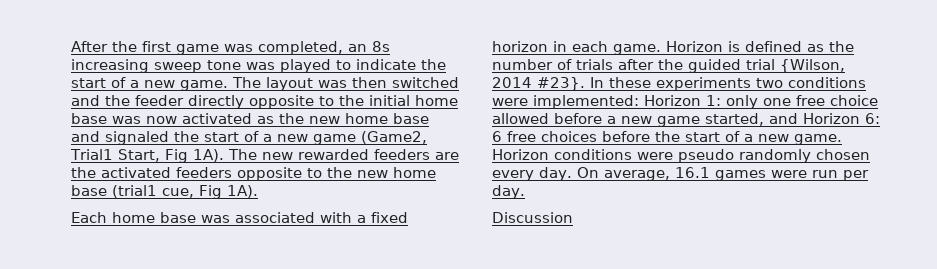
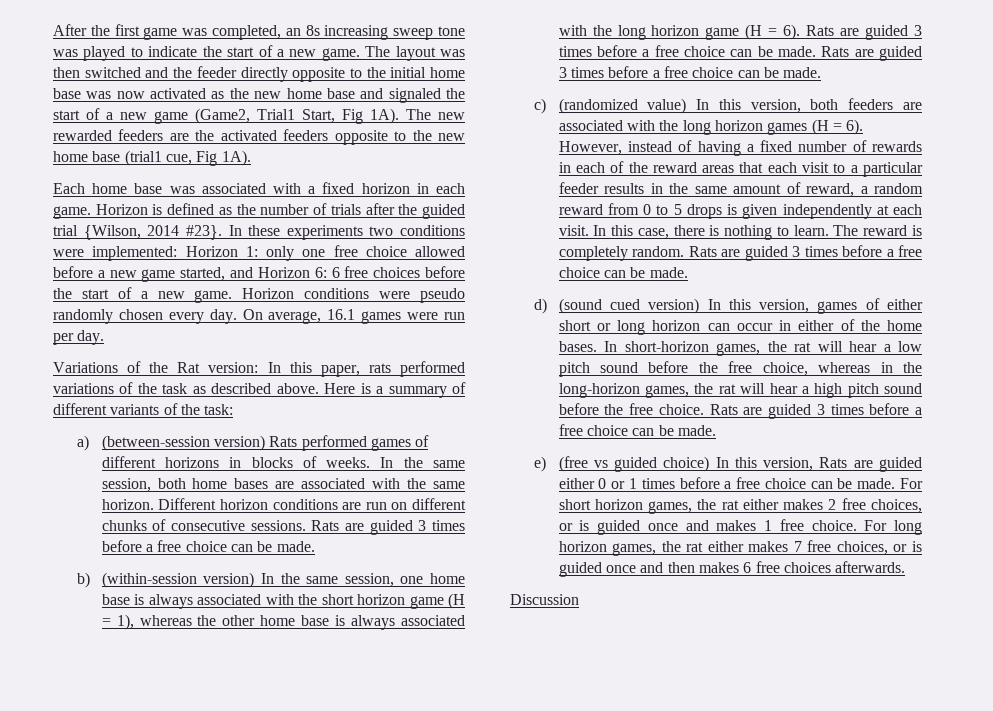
+ Variations of the Rat version: In this paper, rats performed variations of the task as described above. Here is a summary of different variants of the task:
+ a) (between-session version) Rats performed games of different horizons in blocks of weeks. In the same session, both home bases are associated with the same horizon. Different horizon conditions are run on different chunks of consecutive sessions. Rats are guided 3 times before a free choice can be made.
+ b) (within-session version) In the same session, one home base is always associated with the short horizon game (H = 1), whereas the other home base is always associated with the long horizon game (H = 6). Rats are guided 3 times before a free choice can be made. Rats are guided 3 times before a free choice can be made.
+ c) (randomized value) In this version, both feeders are associated with the long horizon games (H = 6). However, instead of having a fixed number of rewards in each of the reward areas that each visit to a particular feeder results in the same amount of reward, a random reward from 0 to 5 drops is given independently at each visit. In this case, there is nothing to learn. The reward is completely random. Rats are guided 3 times before a free choice can be made.
+ d) (sound cued version) In this version, games of either short or long horizon can occur in either of the home bases. In short-horizon games, the rat will hear a low pitch sound before the free choice, whereas in the long-horizon games, the rat will hear a high pitch sound before the free choice. Rats are guided 3 times before a free choice can be made.
+ e) (free vs guided choice) In this version, Rats are guided either 0 or 1 times before a free choice can be made. For short horizon games, the rat either makes 2 free choices, or is guided once and makes 1 free choice. For long horizon games, the rat either makes 7 free choices, or is guided once and then makes 6 free choices afterwards.

